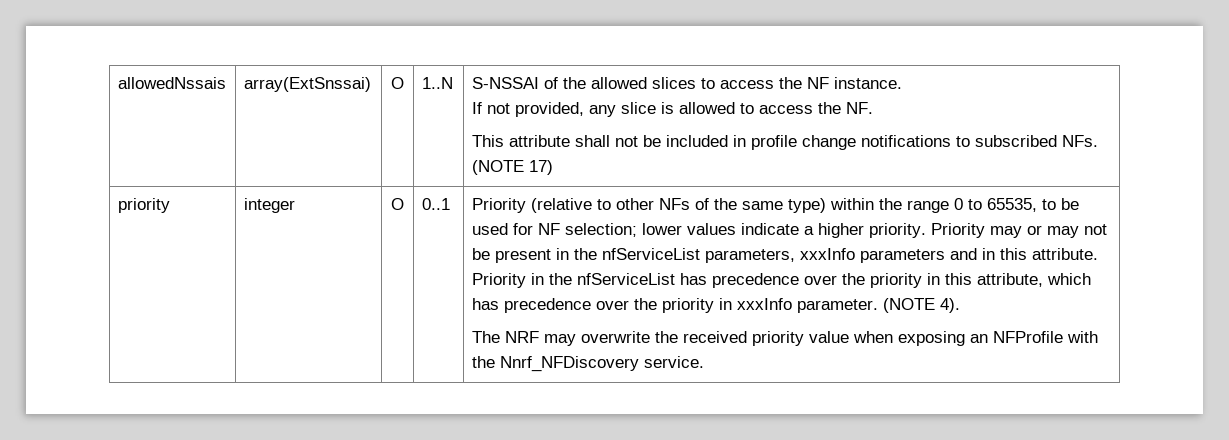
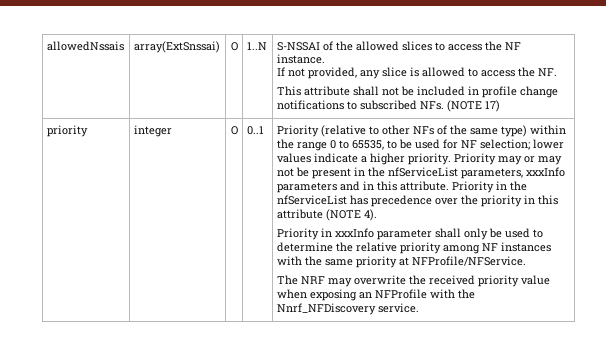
- Priority in the nfServiceList has precedence over the priority in this attribute, which has precedence over the priority in xxxInfo parameter. (NOTE 4).
+ Priority in the nfServiceList has precedence over the priority in this attribute (NOTE 4).
+ Priority in xxxInfo parameter shall only be used to determine the relative priority among NF instances with the same priority at NFProfile/NFService.

